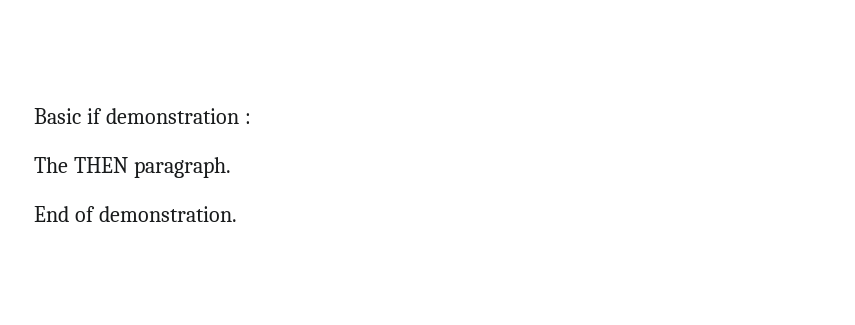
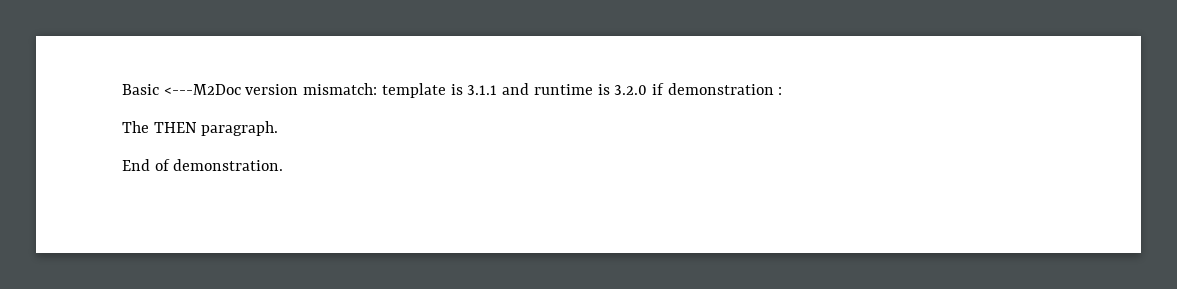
- Basic if demonstration :
+ Basic <---M2Doc version mismatch: template is 3.1.1 and runtime is 3.2.0 if demonstration :

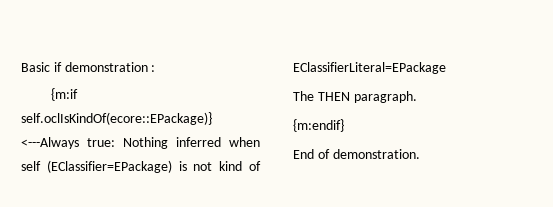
- Basic <---M2Doc version mismatch: template is 3.1.1 and runtime is 3.2.0 if demonstration :
+ Basic if demonstration :
+ {m:if self.oclIsKindOf(ecore::EPackage)} <---Always true: Nothing inferred when self (EClassifier=EPackage) is not kind of EClassifierLiteral=EPackage
+ {m:endif}

